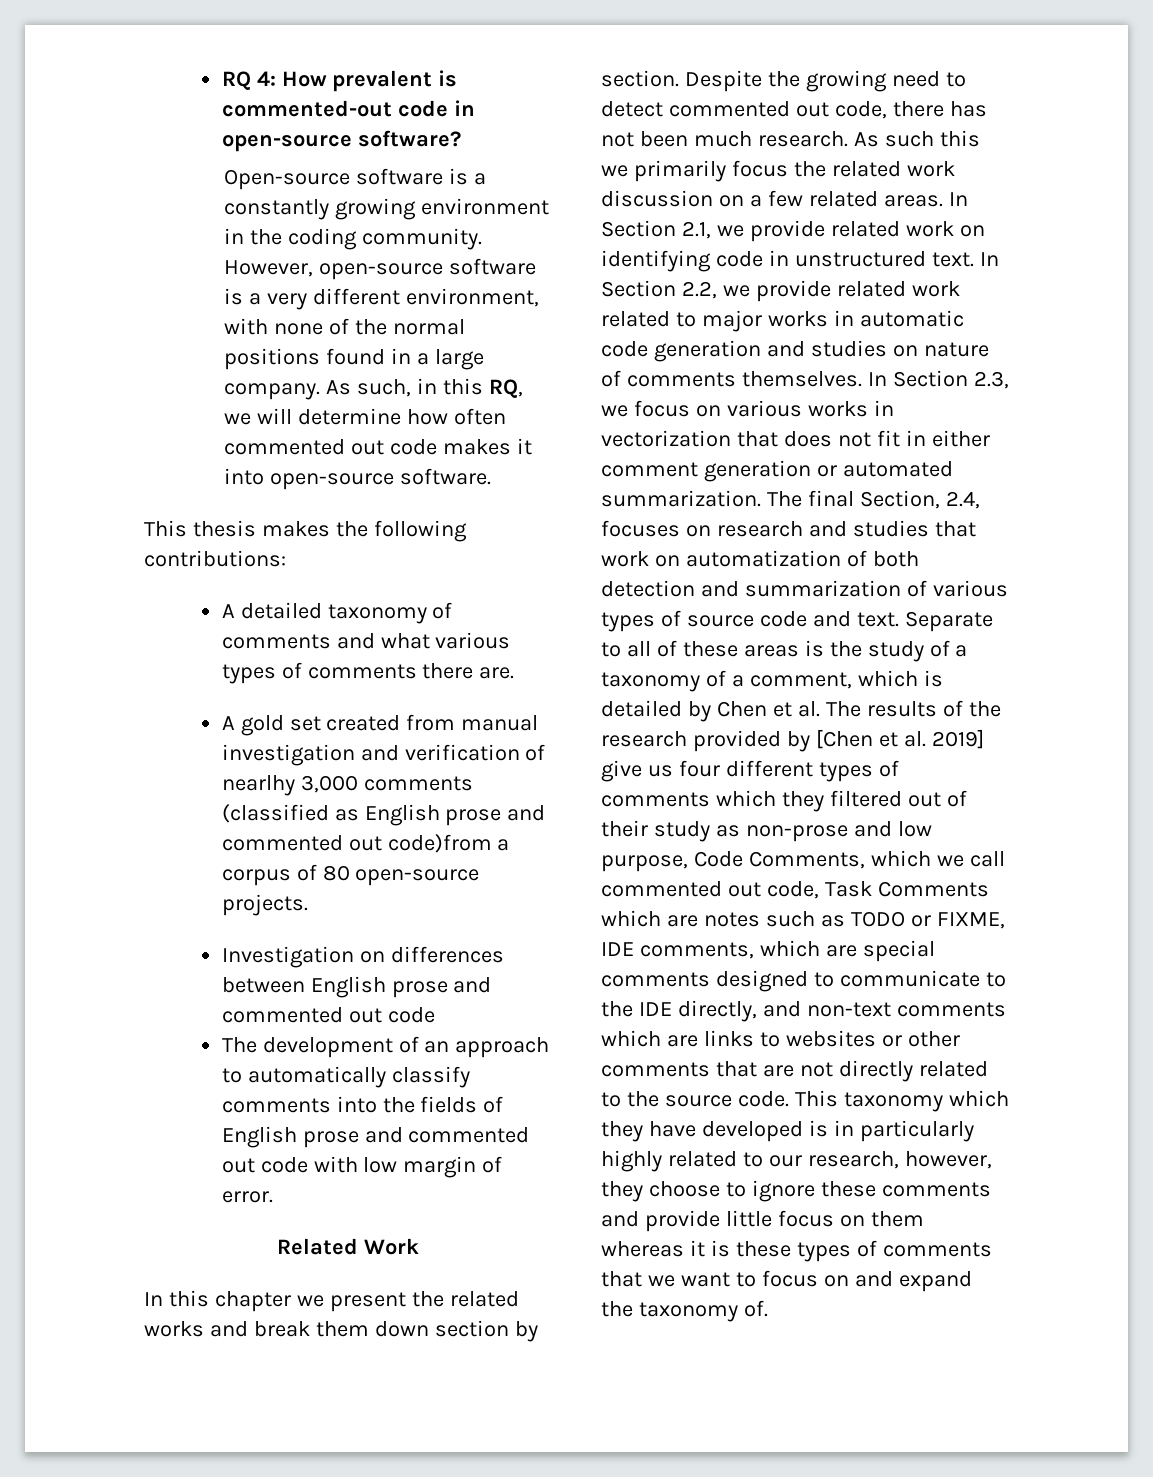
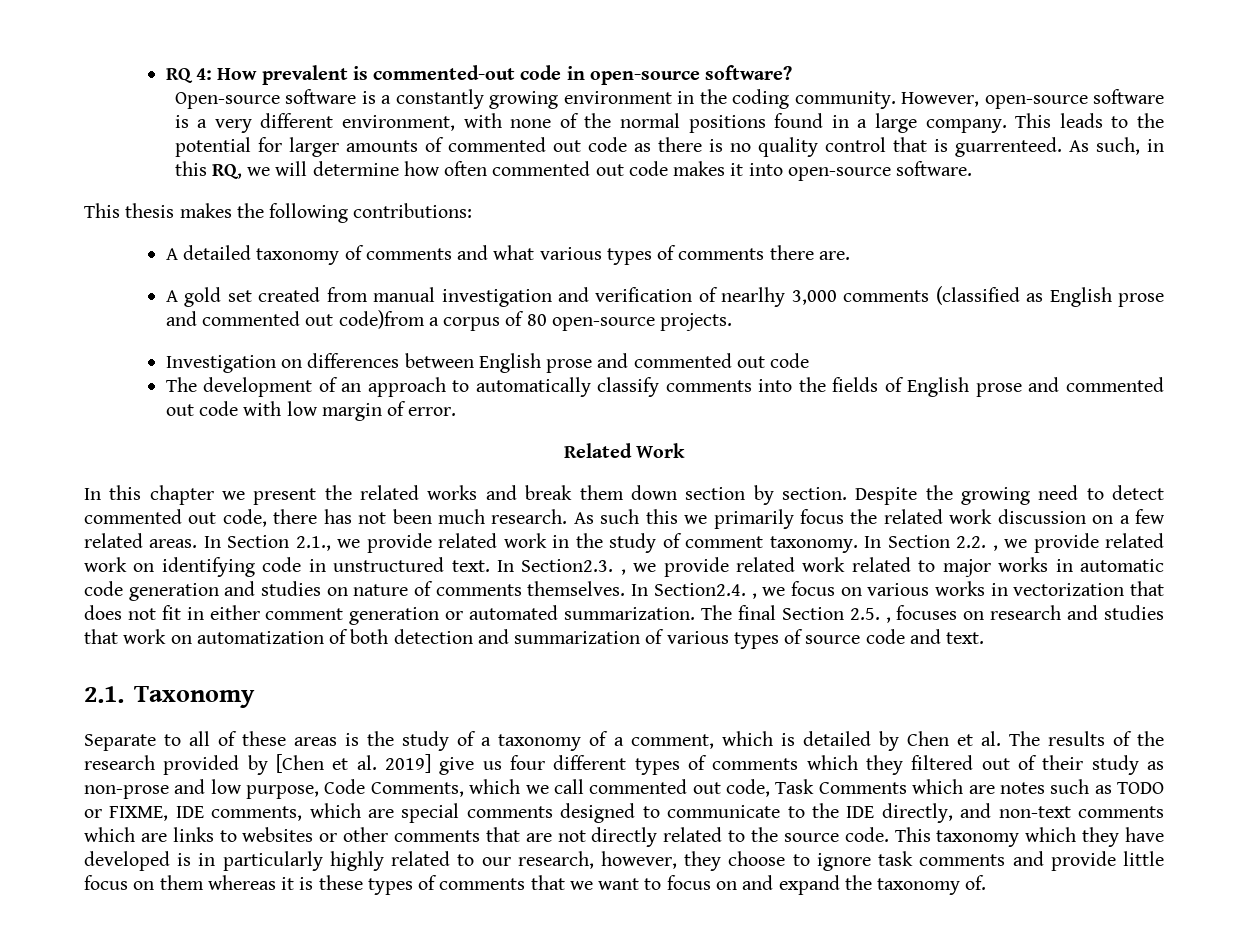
+ This leads to the potential for larger amounts of commented out code as there is no quality control that is guarrenteed.
- In Section 2.1, we provide related work on identifying code in unstructured text.
+ In Section 2.1., we provide related work in the study of comment taxonomy. In Section 2.2. , we provide related work on identifying code in unstructured text.
- In Section 2.2, we provide related work related to major works in automatic code generation and studies on nature of comments themselves.
+ In Section2.3. , we provide related work related to major works in automatic code generation and studies on nature of comments themselves.
- In Section 2.3, we focus on various works in vectorization that does not fit in either comment generation or automated summarization.
+ In Section2.4. , we focus on various works in vectorization that does not fit in either comment generation or automated summarization.
- The final Section, 2.4, focuses on research and studies that work on automatization of both detection and summarization of various types of source code and text. Separate to all of these areas is the study of a taxonomy of a comment, which is detailed by Chen et al. The results of the research provided by [Chen et al. 2019] give us four different types of comments which they filtered out of their study as non-prose and low purpose, Code Comments, which we call commented out code, Task Comments which are notes such as TODO or FIXME, IDE comments, which are special comments designed to communicate to the IDE directly, and non-text comments which are links to websites or other comments that are not directly related to the source code.
+ The final Section 2.5. , focuses on research and studies that work on automatization of both detection and summarization of various types of source code and text.
+ 2.1. Taxonomy
+ Separate to all of these areas is the study of a taxonomy of a comment, which is detailed by Chen et al. The results of the research provided by [Chen et al. 2019] give us four different types of comments which they filtered out of their study as non-prose and low purpose, Code Comments, which we call commented out code, Task Comments which are notes such as TODO or FIXME, IDE comments, which are special comments designed to communicate to the IDE directly, and non-text comments which are links to websites or other comments that are not directly related to the source code.
- This taxonomy which they have developed is in particularly highly related to our research, however, they choose to ignore these comments and provide little focus on them whereas it is these types of comments that we want to focus on and expand the taxonomy of.
+ This taxonomy which they have developed is in particularly highly related to our research, however, they choose to ignore task comments and provide little focus on them whereas it is these types of comments that we want to focus on and expand the taxonomy of.

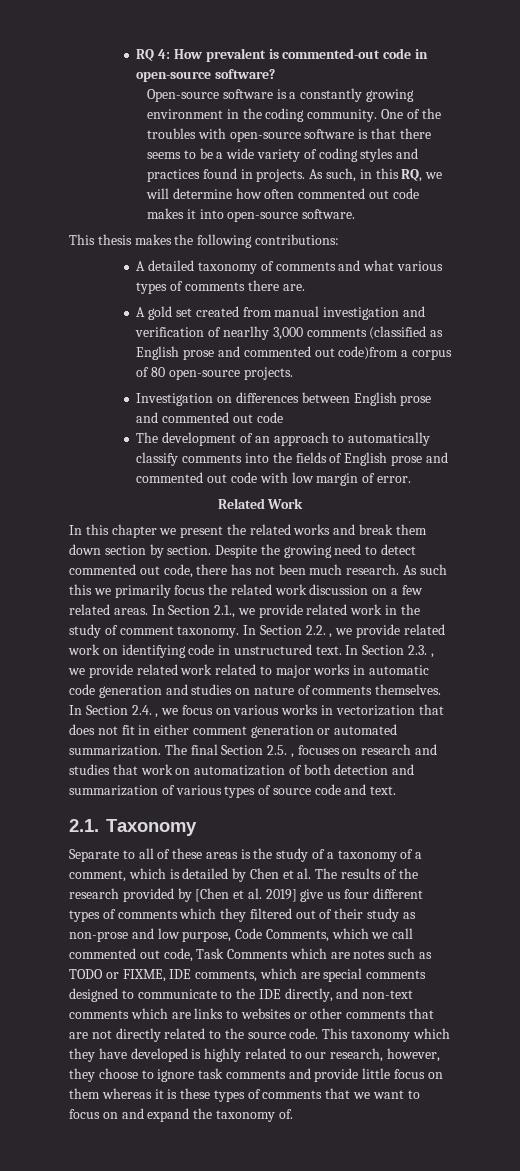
- However, open-source software is a very different environment, with none of the normal positions found in a large company. This leads to the potential for larger amounts of commented out code as there is no quality control that is guarrenteed.
+ One of the troubles with open-source software is that there seems to be a wide variety of coding styles and practices found in projects.
- In Section2.3. , we provide related work related to major works in automatic code generation and studies on nature of comments themselves.
+ In Section 2.3. , we provide related work related to major works in automatic code generation and studies on nature of comments themselves.
- In Section2.4. , we focus on various works in vectorization that does not fit in either comment generation or automated summarization.
+ In Section 2.4. , we focus on various works in vectorization that does not fit in either comment generation or automated summarization.
- This taxonomy which they have developed is in particularly highly related to our research, however, they choose to ignore task comments and provide little focus on them whereas it is these types of comments that we want to focus on and expand the taxonomy of.
+ This taxonomy which they have developed is highly related to our research, however, they choose to ignore task comments and provide little focus on them whereas it is these types of comments that we want to focus on and expand the taxonomy of.

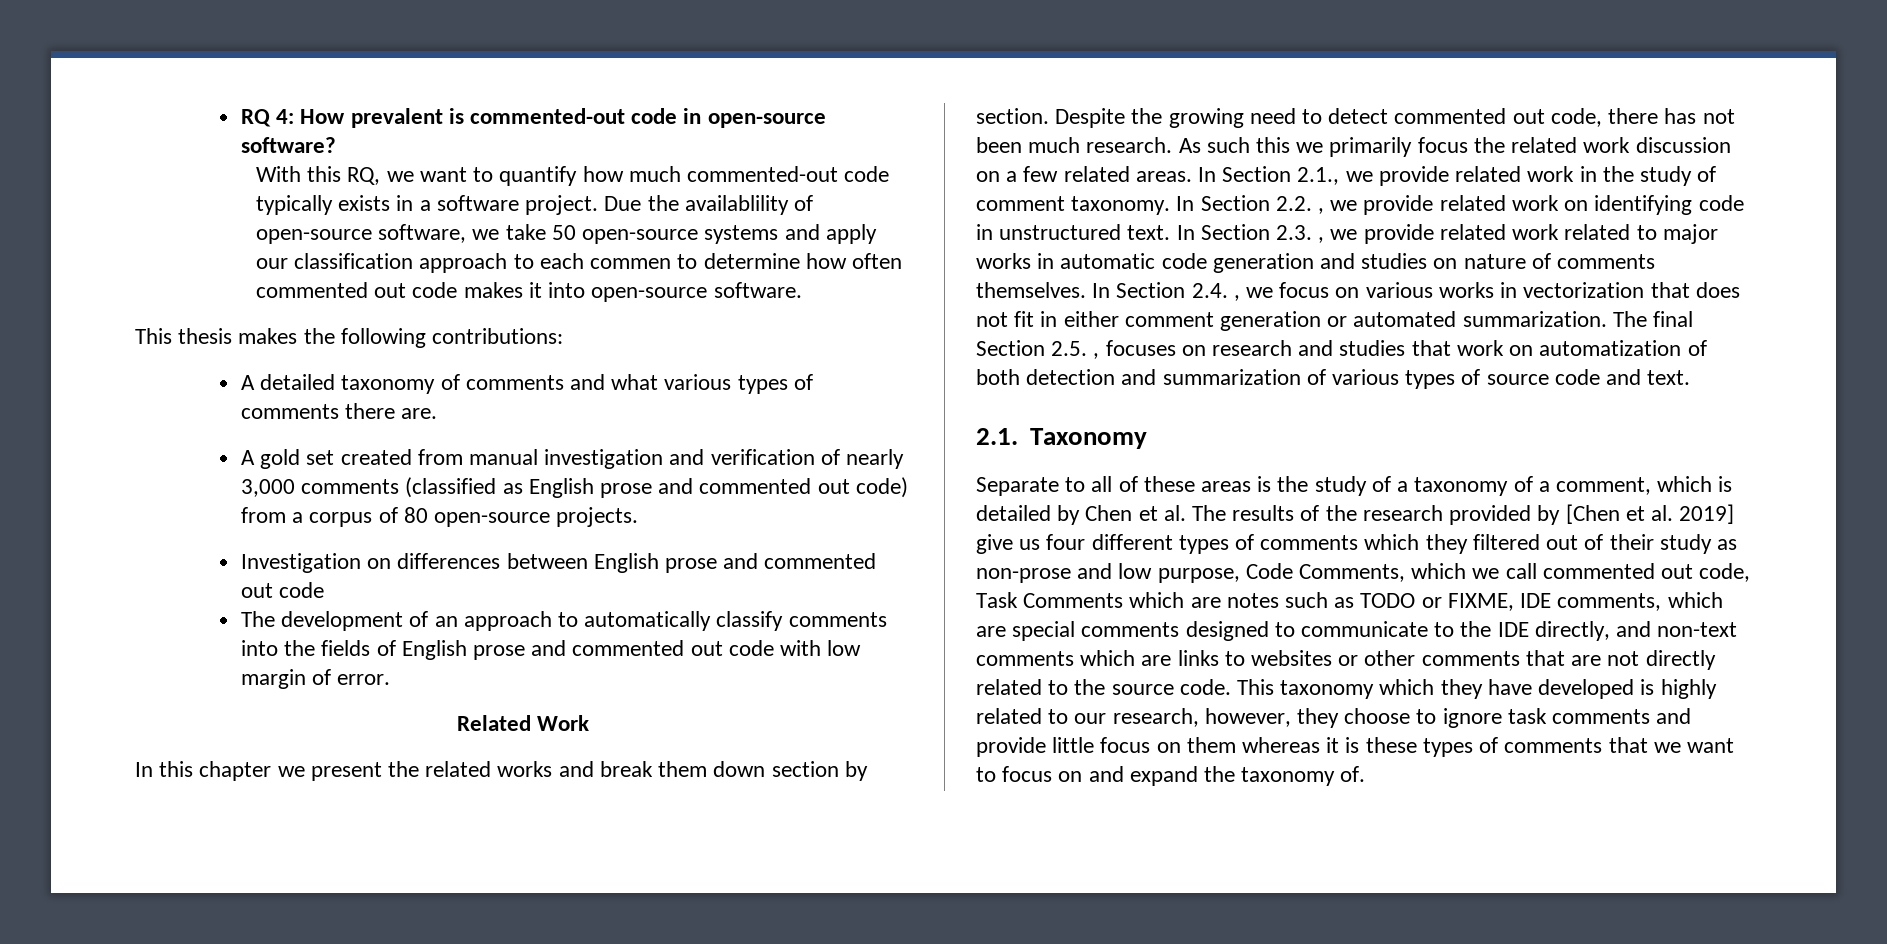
- Open-source software is a constantly growing environment in the coding community. One of the troubles with open-source software is that there seems to be a wide variety of coding styles and practices found in projects. As such, in this RQ, we will determine how often commented out code makes it into open-source software.
+ With this RQ, we want to quantify how much commented-out code typically exists in a software project. Due the availablility of open-source software, we take 50 open-source systems and apply our classification approach to each commen to determine how often commented out code makes it into open-source software.
- A gold set created from manual investigation and verification of nearlhy 3,000 comments (classified as English prose and commented out code)from a corpus of 80 open-source projects.
+ A gold set created from manual investigation and verification of nearly 3,000 comments (classified as English prose and commented out code) from a corpus of 80 open-source projects.

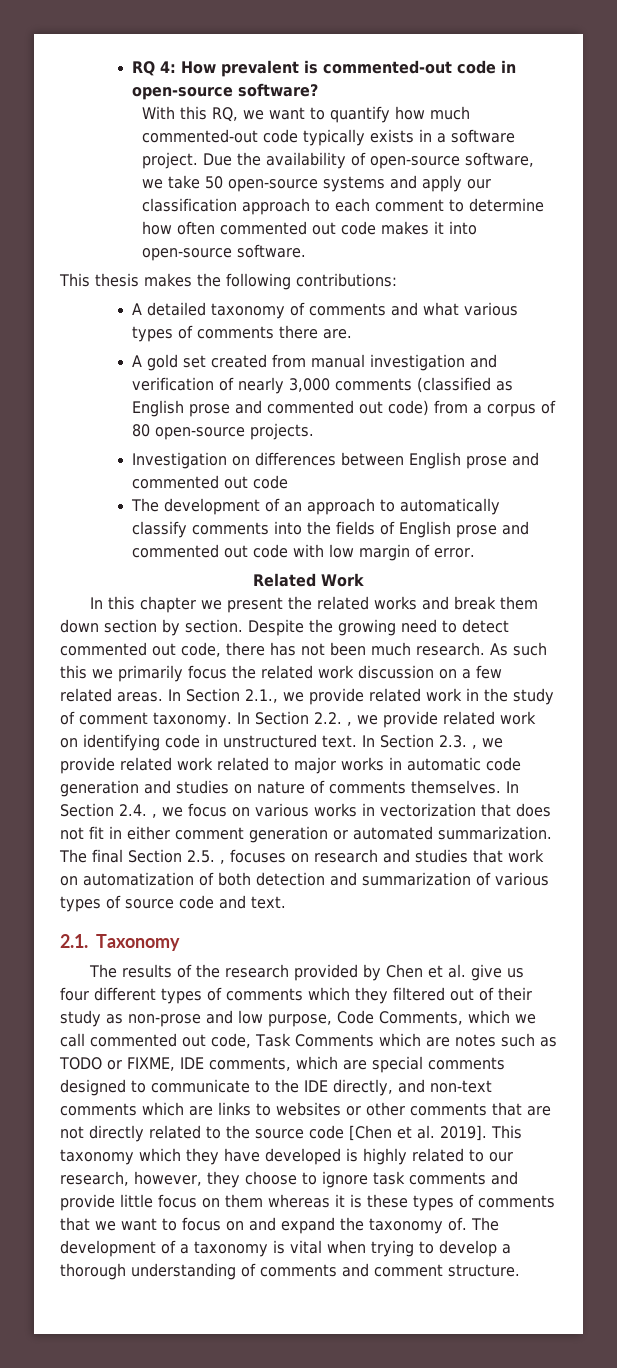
- Due the availablility of open-source software, we take 50 open-source systems and apply our classification approach to each commen to determine how often commented out code makes it into open-source software.
+ Due the availability of open-source software, we take 50 open-source systems and apply our classification approach to each comment to determine how often commented out code makes it into open-source software.
- Separate to all of these areas is the study of a taxonomy of a comment, which is detailed by Chen et al. The results of the research provided by [Chen et al. 2019] give us four different types of comments which they filtered out of their study as non-prose and low purpose, Code Comments, which we call commented out code, Task Comments which are notes such as TODO or FIXME, IDE comments, which are special comments designed to communicate to the IDE directly, and non-text comments which are links to websites or other comments that are not directly related to the source code.
+ The results of the research provided by Chen et al. give us four different types of comments which they filtered out of their study as non-prose and low purpose, Code Comments, which we call commented out code, Task Comments which are notes such as TODO or FIXME, IDE comments, which are special comments designed to communicate to the IDE directly, and non-text comments which are links to websites or other comments that are not directly related to the source code [Chen et al. 2019].
+ The development of a taxonomy is vital when trying to develop a thorough understanding of comments and comment structure.

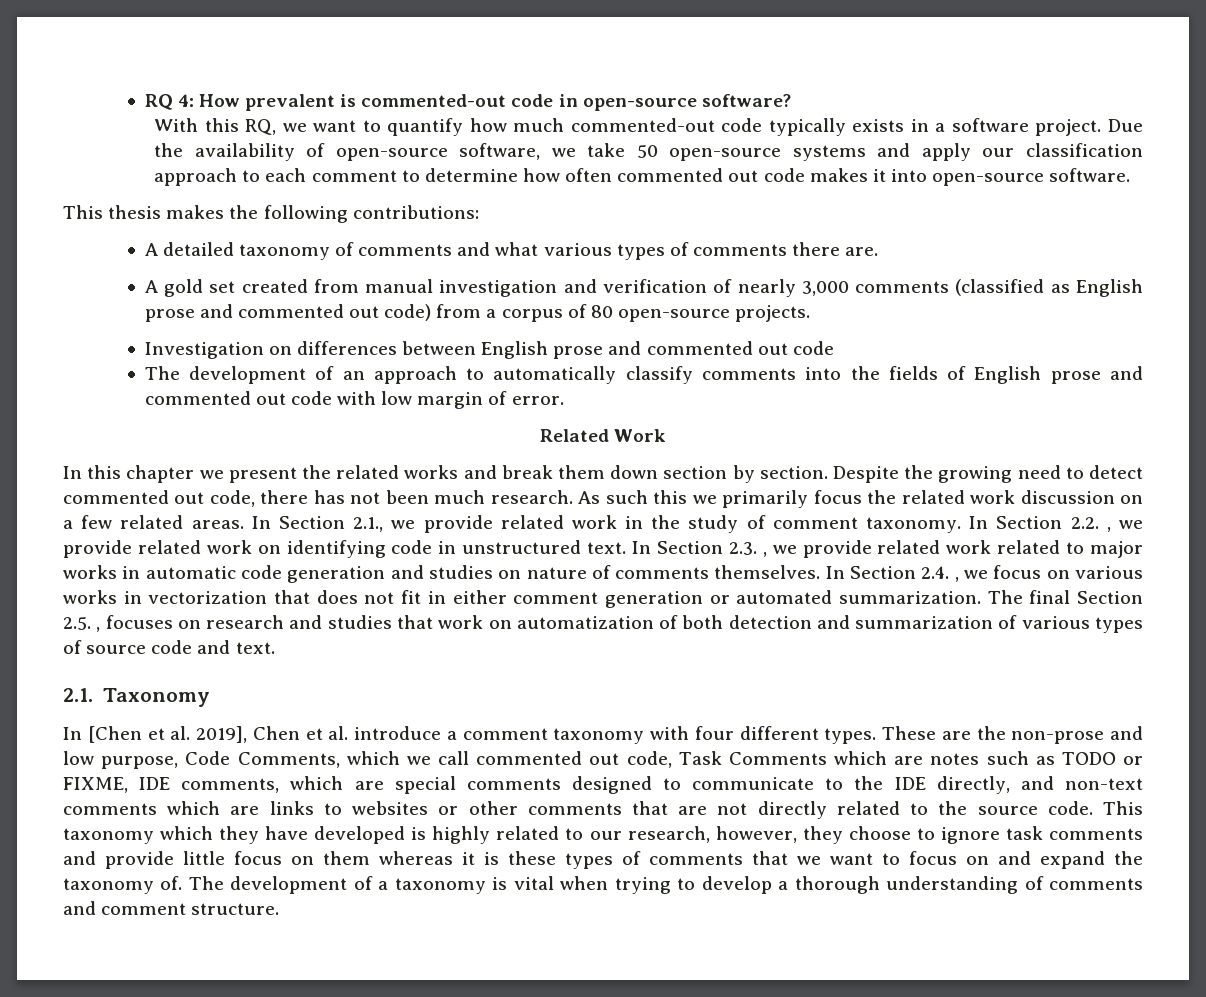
- The results of the research provided by Chen et al. give us four different types of comments which they filtered out of their study as non-prose and low purpose, Code Comments, which we call commented out code, Task Comments which are notes such as TODO or FIXME, IDE comments, which are special comments designed to communicate to the IDE directly, and non-text comments which are links to websites or other comments that are not directly related to the source code [Chen et al. 2019].
+ In [Chen et al. 2019], Chen et al. introduce a comment taxonomy with four different types. These are the non-prose and low purpose, Code Comments, which we call commented out code, Task Comments which are notes such as TODO or FIXME, IDE comments, which are special comments designed to communicate to the IDE directly, and non-text comments which are links to websites or other comments that are not directly related to the source code.

